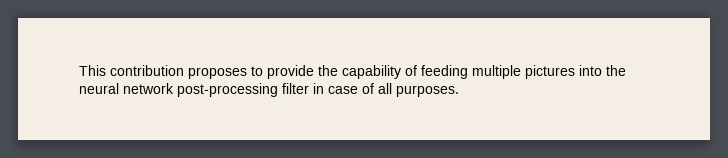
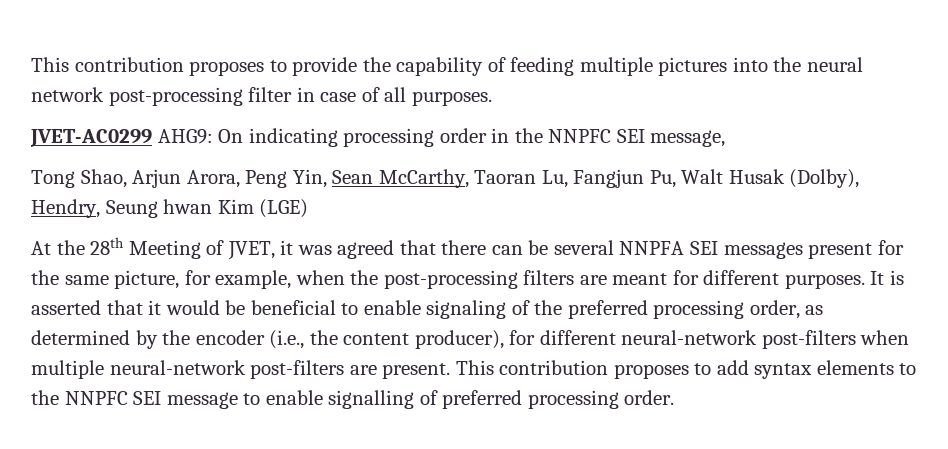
+ JVET-AC0299 AHG9: On indicating processing order in the NNPFC SEI message,
+ Tong Shao, Arjun Arora, Peng Yin, Sean McCarthy, Taoran Lu, Fangjun Pu, Walt Husak (Dolby), Hendry, Seung hwan Kim (LGE)
+ At the 28th Meeting of JVET, it was agreed that there can be several NNPFA SEI messages present for the same picture, for example, when the post-processing filters are meant for different purposes. It is asserted that it would be beneficial to enable signaling of the preferred processing order, as determined by the encoder (i.e., the content producer), for different neural-network post-filters when multiple neural-network post-filters are present. This contribution proposes to add syntax elements to the NNPFC SEI message to enable signalling of preferred processing order.

